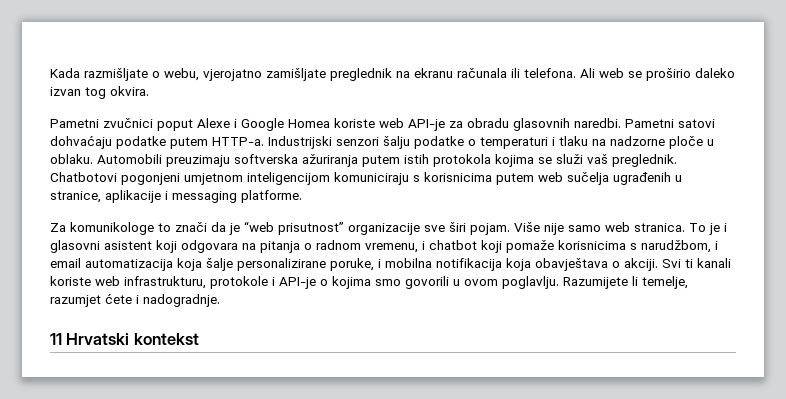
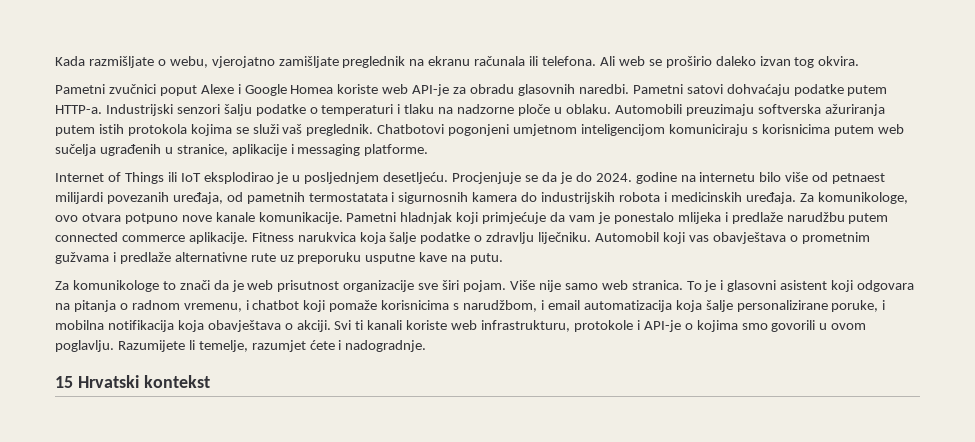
+ Internet of Things ili IoT eksplodirao je u posljednjem desetljeću. Procjenjuje se da je do 2024. godine na internetu bilo više od petnaest milijardi povezanih uređaja, od pametnih termostatata i sigurnosnih kamera do industrijskih robota i medicinskih uređaja. Za komunikologe, ovo otvara potpuno nove kanale komunikacije. Pametni hladnjak koji primjećuje da vam je ponestalo mlijeka i predlaže narudžbu putem connected commerce aplikacije. Fitness narukvica koja šalje podatke o zdravlju liječniku. Automobil koji vas obavještava o prometnim gužvama i predlaže alternativne rute uz preporuku usputne kave na putu.
- Za komunikologe to znači da je “web prisutnost” organizacije sve širi pojam.
+ Za komunikologe to znači da je web prisutnost organizacije sve širi pojam.
- 11 Hrvatski kontekst
+ 15 Hrvatski kontekst

